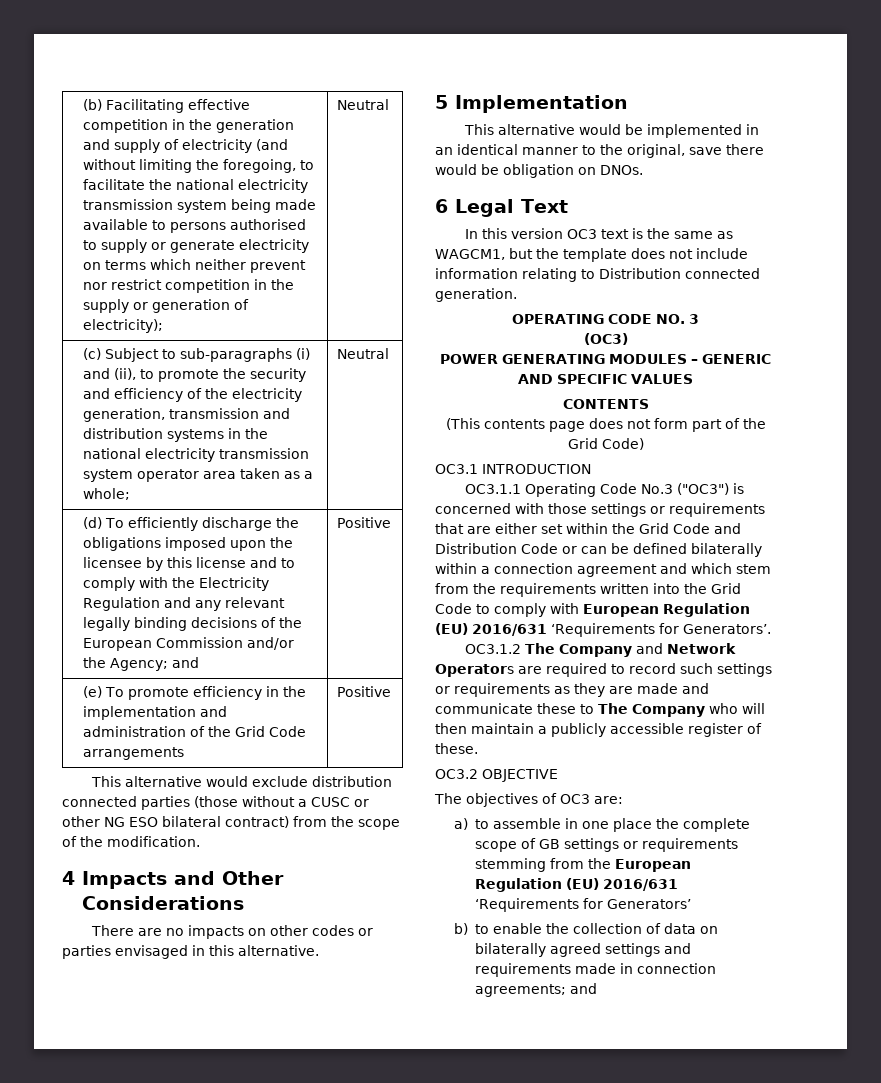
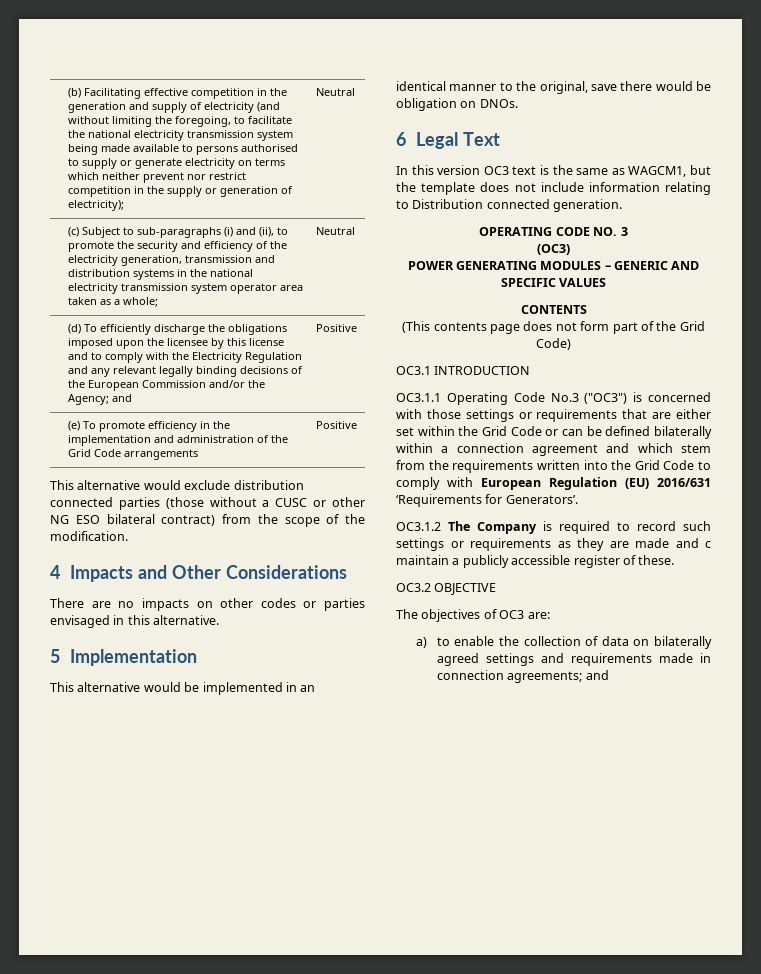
- OC3.1.1 Operating Code No.3 ("OC3") is concerned with those settings or requirements that are either set within the Grid Code and Distribution Code or can be defined bilaterally within a connection agreement and which stem from the requirements written into the Grid Code to comply with European Regulation (EU) 2016/631 ‘Requirements for Generators’.
+ OC3.1.1 Operating Code No.3 ("OC3") is concerned with those settings or requirements that are either set within the Grid Code or can be defined bilaterally within a connection agreement and which stem from the requirements written into the Grid Code to comply with European Regulation (EU) 2016/631 ‘Requirements for Generators’.
- OC3.1.2 The Company and Network Operators are required to record such settings or requirements as they are made and communicate these to The Company who will then maintain a publicly accessible register of these.
+ OC3.1.2 The Company is required to record such settings or requirements as they are made and c maintain a publicly accessible register of these.
- a) to assemble in one place the complete scope of GB settings or requirements stemming from the European Regulation (EU) 2016/631 ‘Requirements for Generators’
- b) to enable the collection of data on bilaterally agreed settings and requirements made in connection agreements; and
+ a) to enable the collection of data on bilaterally agreed settings and requirements made in connection agreements; and

